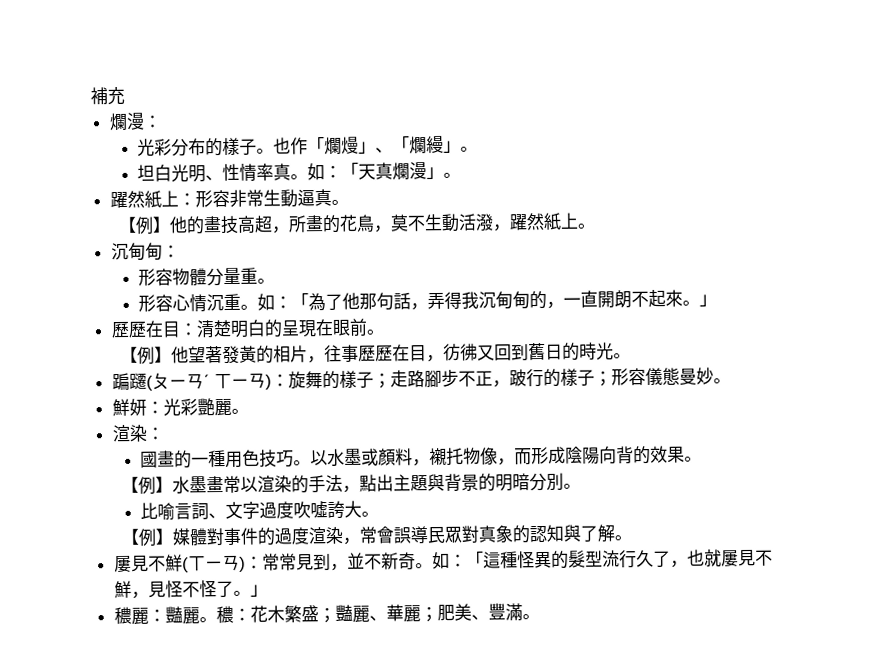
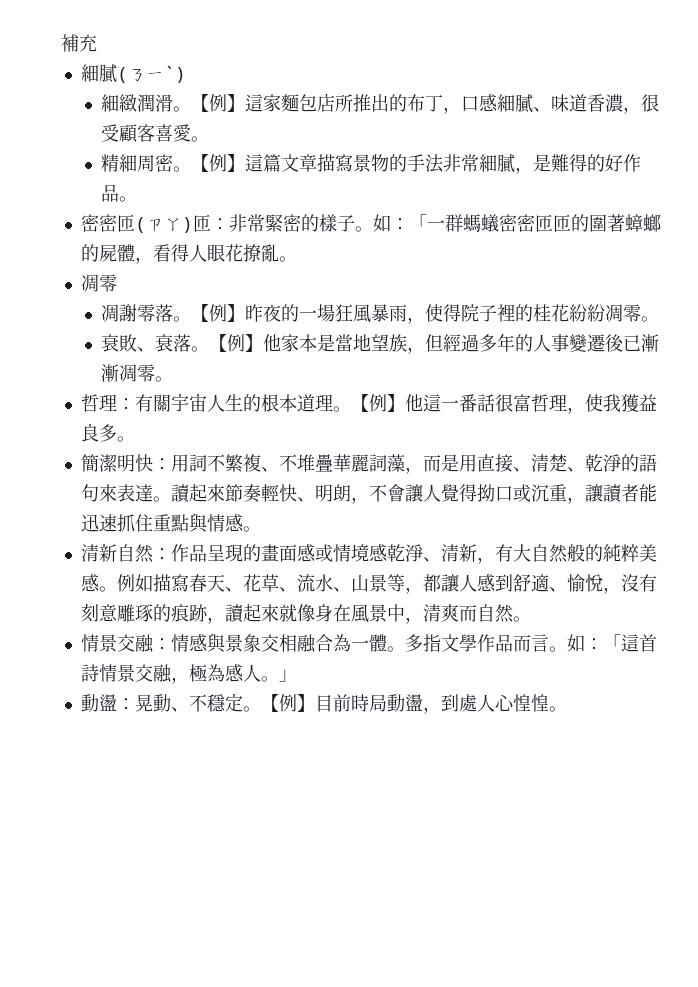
- 爛漫：
- 光彩分布的樣子。也作「爛熳」、「爛縵」。
- 坦白光明、性情率真。如：「天真爛漫」。
- 躍然紙上：形容非常生動逼真。
- 【例】他的畫技高超，所畫的花鳥，莫不生動活潑，躍然紙上。
- 沉甸甸：
- 形容物體分量重。
- 形容心情沉重。如：「為了他那句話，弄得我沉甸甸的，一直開朗不起來。」
- 歷歷在目：清楚明白的呈現在眼前。
- 【例】他望著發黃的相片，往事歷歷在目，彷彿又回到舊日的時光。
- 蹁躚(ㄆㄧㄢˊ ㄒㄧㄢ)：旋舞的樣子；走路腳步不正，跛行的樣子；形容儀態曼妙。
- 鮮妍：光彩艷麗。
- 渲染：
- 國畫的一種用色技巧。以水墨或顏料，襯托物像，而形成陰陽向背的效果。
- 【例】水墨畫常以渲染的手法，點出主題與背景的明暗分別。
- 比喻言詞、文字過度吹噓誇大。
- 【例】媒體對事件的過度渲染，常會誤導民眾對真象的認知與了解。
- 屢見不鮮(ㄒㄧㄢ)：常常見到，並不新奇。如：「這種怪異的髮型流行久了，也就屢見不鮮，見怪不怪了。」
- 穠麗：豔麗。穠：花木繁盛；豔麗、華麗；肥美、豐滿。
+ 細膩(ㄋㄧˋ)
+ 細緻潤滑。【例】這家麵包店所推出的布丁，口感細膩、味道香濃，很受顧客喜愛。
+ 精細周密。【例】這篇文章描寫景物的手法非常細膩，是難得的好作品。
+ 密密匝(ㄗㄚ)匝：非常緊密的樣子。如：「一群螞蟻密密匝匝的圍著蟑螂的屍體，看得人眼花撩亂。
+ 凋零
+ 凋謝零落。【例】昨夜的一場狂風暴雨，使得院子裡的桂花紛紛凋零。
+ 衰敗、衰落。【例】他家本是當地望族，但經過多年的人事變遷後已漸漸凋零。
+ 哲理：有關宇宙人生的根本道理。【例】他這一番話很富哲理，使我獲益良多。
+ 簡潔明快：用詞不繁複、不堆疊華麗詞藻，而是用直接、清楚、乾淨的語句來表達。讀起來節奏輕快、明朗，不會讓人覺得拗口或沉重，讓讀者能迅速抓住重點與情感。
+ 清新自然：作品呈現的畫面感或情境感乾淨、清新，有大自然般的純粹美感。例如描寫春天、花草、流水、山景等，都讓人感到舒適、愉悅，沒有刻意雕琢的痕跡，讀起來就像身在風景中，清爽而自然。
+ 情景交融：情感與景象交相融合為一體。多指文學作品而言。如：「這首詩情景交融，極為感人。」
+ 動盪：晃動、不穩定。【例】目前時局動盪，到處人心惶惶。

